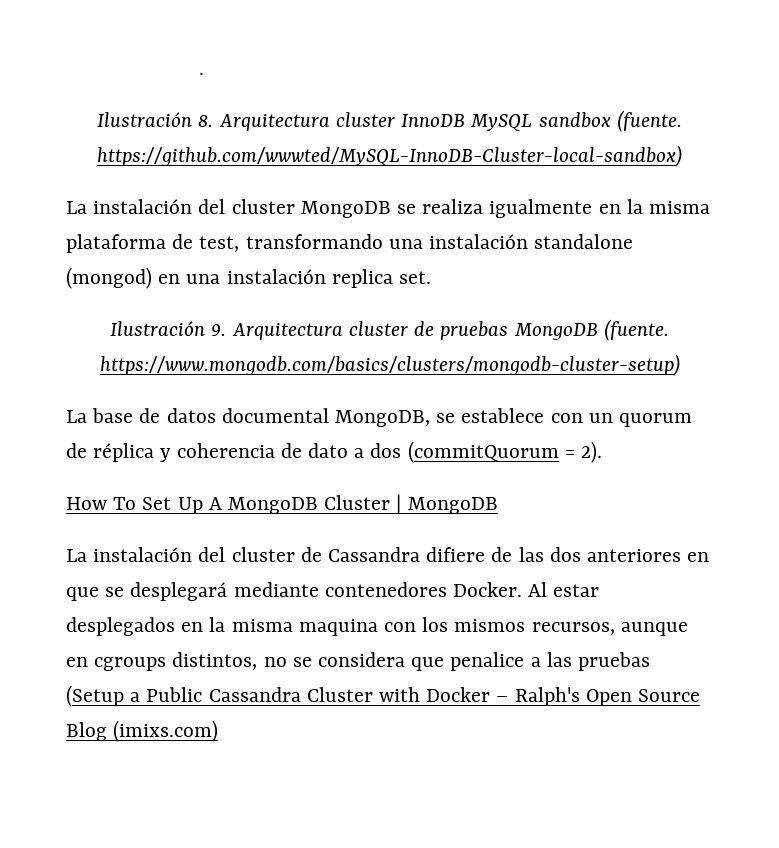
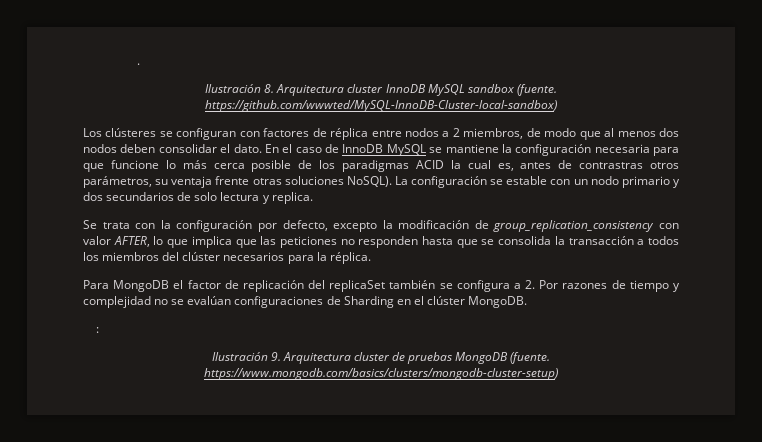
- La instalación del cluster MongoDB se realiza igualmente en la misma plataforma de test, transformando una instalación standalone (mongod) en una instalación replica set.
+ Los clústeres se configuran con factores de réplica entre nodos a 2 miembros, de modo que al menos dos nodos deben consolidar el dato. En el caso de InnoDB MySQL se mantiene la configuración necesaria para que funcione lo más cerca posible de los paradigmas ACID la cual es, antes de contrastras otros parámetros, su ventaja frente otras soluciones NoSQL). La configuración se estable con un nodo primario y dos secundarios de solo lectura y replica.
+ Se trata con la configuración por defecto, excepto la modificación de group_replication_consistency con valor AFTER, lo que implica que las peticiones no responden hasta que se consolida la transacción a todos los miembros del clúster necesarios para la réplica.
+ Para MongoDB el factor de replicación del replicaSet también se configura a 2. Por razones de tiempo y complejidad no se evalúan configuraciones de Sharding en el clúster MongoDB.
+ :
- La base de datos documental MongoDB, se establece con un quorum de réplica y coherencia de dato a dos (commitQuorum = 2).
- How To Set Up A MongoDB Cluster | MongoDB
- La instalación del cluster de Cassandra difiere de las dos anteriores en que se desplegará mediante contenedores Docker. Al estar desplegados en la misma maquina con los mismos recursos, aunque en cgroups distintos, no se considera que penalice a las pruebas (Setup a Public Cassandra Cluster with Docker – Ralph's Open Source Blog (imixs.com)

